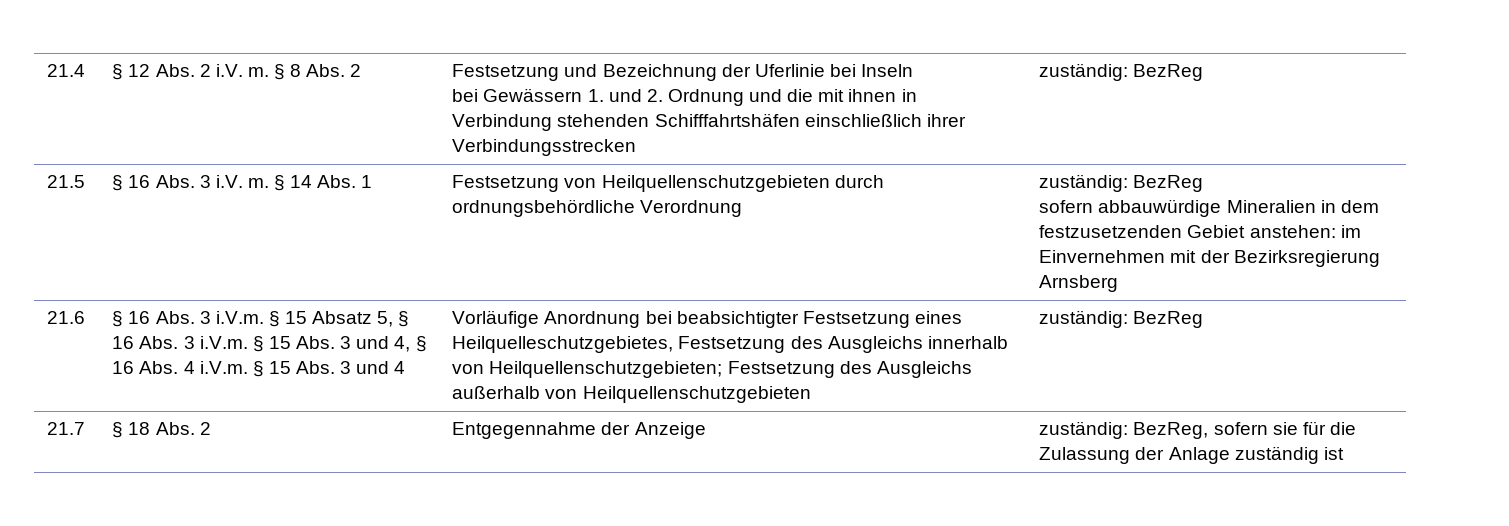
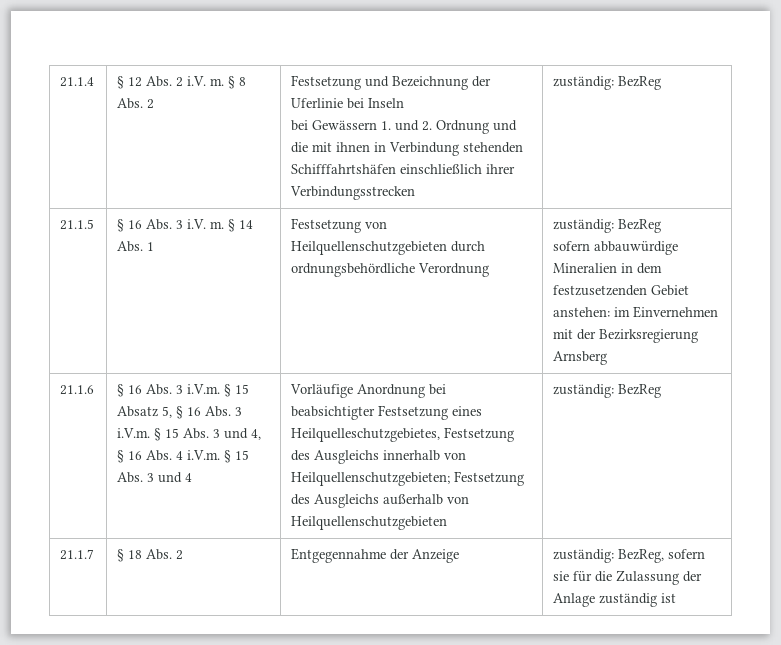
- 21.4 | § 12 Abs. 2 i.V. m. § 8 Abs. 2 | Festsetzung und Bezeichnung der Uferlinie bei Inseln
+ 21.1.4 | § 12 Abs. 2 i.V. m. § 8 Abs. 2 | Festsetzung und Bezeichnung der Uferlinie bei Inseln
- 21.5 | § 16 Abs. 3 i.V. m. § 14 Abs. 1 | Festsetzung von Heilquellenschutzgebieten durch ordnungsbehördliche Verordnung | zuständig: BezReg
+ 21.1.5 | § 16 Abs. 3 i.V. m. § 14 Abs. 1 | Festsetzung von Heilquellenschutzgebieten durch ordnungsbehördliche Verordnung | zuständig: BezReg
- 21.6
+ 21.1.6
- 21.7 | § 18 Abs. 2 | Entgegennahme der Anzeige | zuständig: BezReg, sofern sie für die Zulassung der Anlage zuständig ist
+ 21.1.7 | § 18 Abs. 2 | Entgegennahme der Anzeige | zuständig: BezReg, sofern sie für die Zulassung der Anlage zuständig ist

